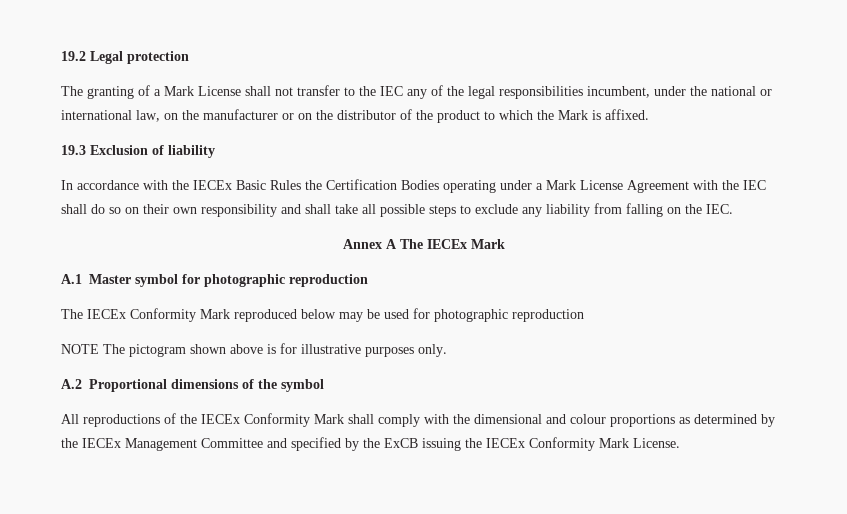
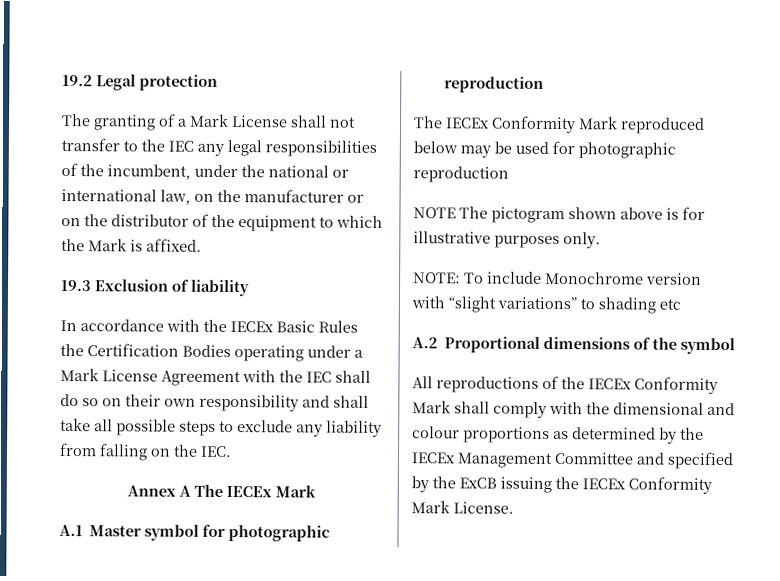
- The granting of a Mark License shall not transfer to the IEC any of the legal responsibilities incumbent, under the national or international law, on the manufacturer or on the distributor of the product to which the Mark is affixed.
+ The granting of a Mark License shall not transfer to the IEC any legal responsibilities of the incumbent, under the national or international law, on the manufacturer or on the distributor of the equipment to which the Mark is affixed.
+ NOTE: To include Monochrome version with “slight variations” to shading etc

